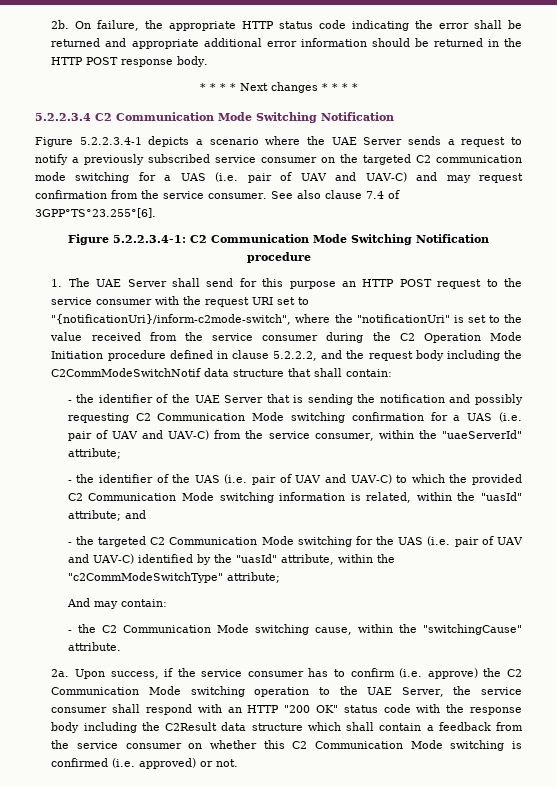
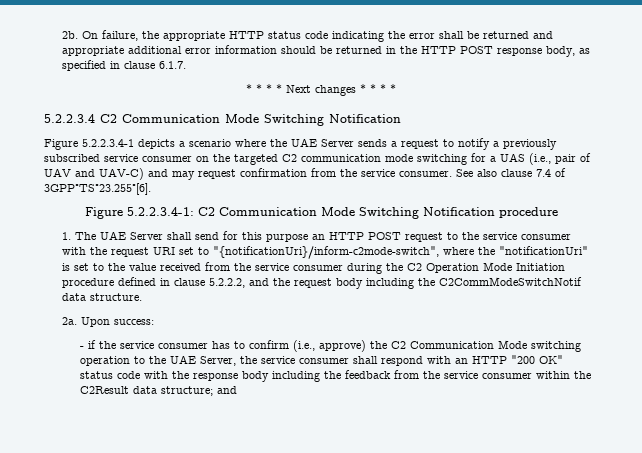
- On failure, the appropriate HTTP status code indicating the error shall be returned and appropriate additional error information should be returned in the HTTP POST response body.
+ On failure, the appropriate HTTP status code indicating the error shall be returned and appropriate additional error information should be returned in the HTTP POST response body, as specified in clause 6.1.7.
- Figure 5.2.2.3.4-1 depicts a scenario where the UAE Server sends a request to notify a previously subscribed service consumer on the targeted C2 communication mode switching for a UAS (i.e. pair of UAV and UAV-C) and may request confirmation from the service consumer.
+ Figure 5.2.2.3.4-1 depicts a scenario where the UAE Server sends a request to notify a previously subscribed service consumer on the targeted C2 communication mode switching for a UAS (i.e., pair of UAV and UAV-C) and may request confirmation from the service consumer.
- 1. The UAE Server shall send for this purpose an HTTP POST request to the service consumer with the request URI set to "{notificationUri}/inform-c2mode-switch", where the "notificationUri" is set to the value received from the service consumer during the C2 Operation Mode Initiation procedure defined in clause 5.2.2.2, and the request body including the C2CommModeSwitchNotif data structure that shall contain:
- - the identifier of the UAE Server that is sending the notification and possibly requesting C2 Communication Mode switching confirmation for a UAS (i.e. pair of UAV and UAV-C) from the service consumer, within the "uaeServerId" attribute;
- - the identifier of the UAS (i.e. pair of UAV and UAV-C) to which the provided C2 Communication Mode switching information is related, within the "uasId" attribute; and
- - the targeted C2 Communication Mode switching for the UAS (i.e. pair of UAV and UAV-C) identified by the "uasId" attribute, within the "c2CommModeSwitchType" attribute;
- And may contain:
- - the C2 Communication Mode switching cause, within the "switchingCause" attribute.
+ 1. The UAE Server shall send for this purpose an HTTP POST request to the service consumer with the request URI set to "{notificationUri}/inform-c2mode-switch", where the "notificationUri" is set to the value received from the service consumer during the C2 Operation Mode Initiation procedure defined in clause 5.2.2.2, and the request body including the C2CommModeSwitchNotif data structure.
- Upon success, if the service consumer has to confirm (i.e. approve) the C2 Communication Mode switching operation to the UAE Server, the service consumer shall respond with an HTTP "200 OK" status code with the response body including the C2Result data structure which shall contain a feedback from the service consumer on whether this C2 Communication Mode switching is confirmed (i.e. approved) or not.
+ Upon success:
+ - if the service consumer has to confirm (i.e., approve) the C2 Communication Mode switching operation to the UAE Server, the service consumer shall respond with an HTTP "200 OK" status code with the response body including the feedback from the service consumer within the C2Result data structure; and

